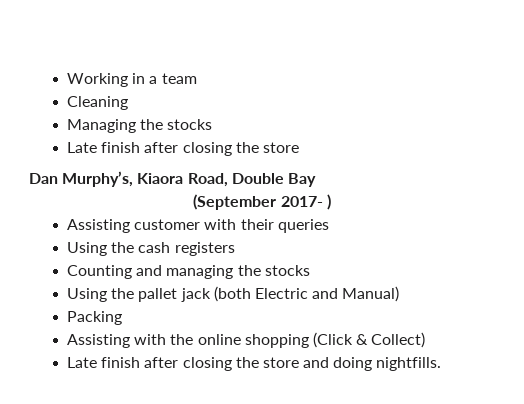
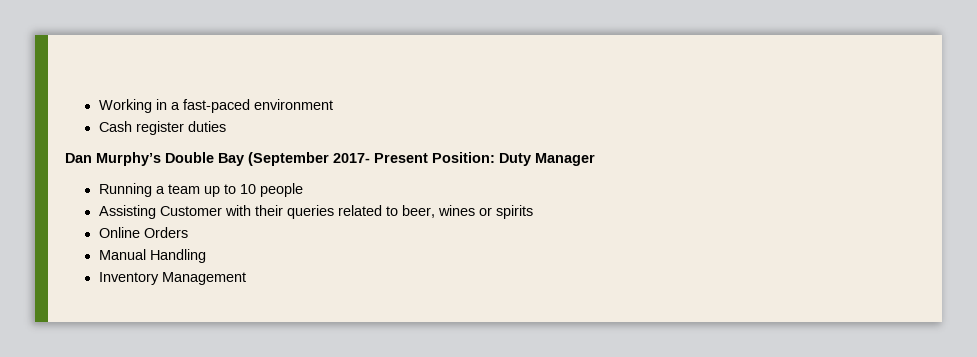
- Working in a team
- Cleaning
- Managing the stocks
- Late finish after closing the store
- Dan Murphy’s, Kiaora Road, Double Bay
- (September 2017- )
- Assisting customer with their queries
- Using the cash registers
- Counting and managing the stocks
- Using the pallet jack (both Electric and Manual)
- Packing
- Assisting with the online shopping (Click & Collect)
- Late finish after closing the store and doing nightfills.
+ Working in a fast-paced environment
+ Cash register duties
+ Dan Murphy’s Double Bay (September 2017- Present Position: Duty Manager
+ Running a team up to 10 people
+ Assisting Customer with their queries related to beer, wines or spirits
+ Online Orders
+ Manual Handling
+ Inventory Management

